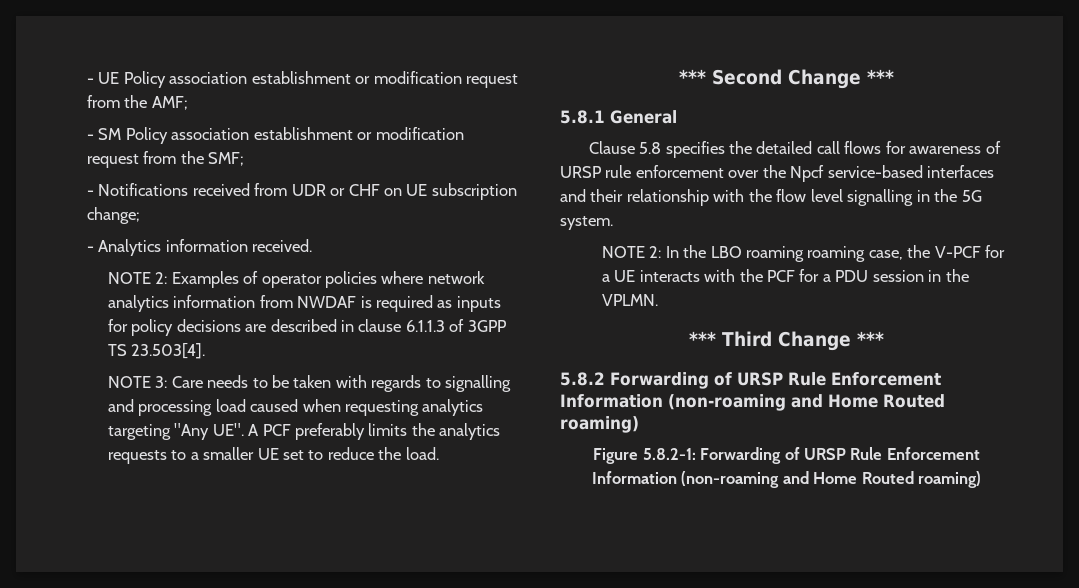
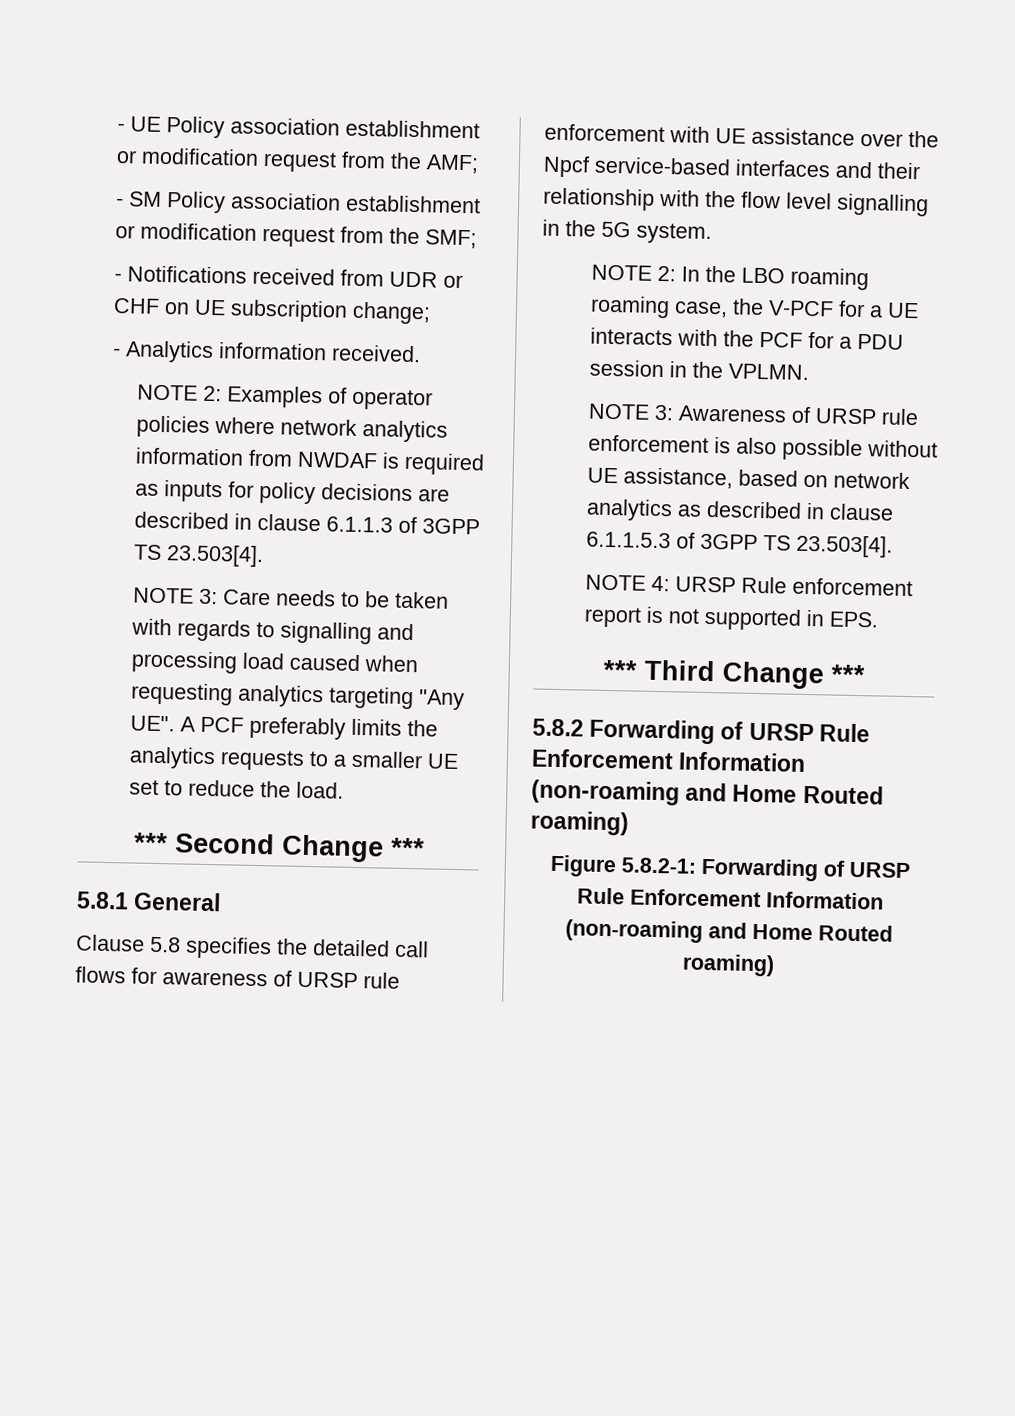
- Clause 5.8 specifies the detailed call flows for awareness of URSP rule enforcement over the Npcf service-based interfaces and their relationship with the flow level signalling in the 5G system.
+ Clause 5.8 specifies the detailed call flows for awareness of URSP rule enforcement with UE assistance over the Npcf service-based interfaces and their relationship with the flow level signalling in the 5G system.
+ NOTE 3: Awareness of URSP rule enforcement is also possible without UE assistance, based on network analytics as described in clause 6.1.1.5.3 of 3GPP TS 23.503[4].
+ NOTE 4: URSP Rule enforcement report is not supported in EPS.

